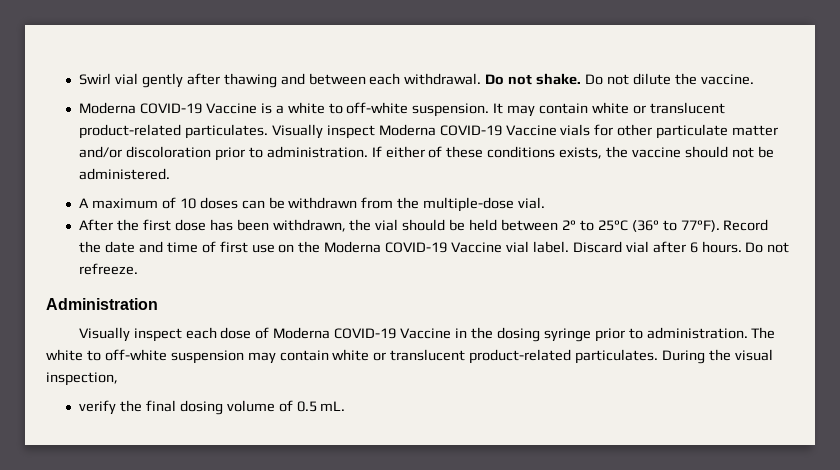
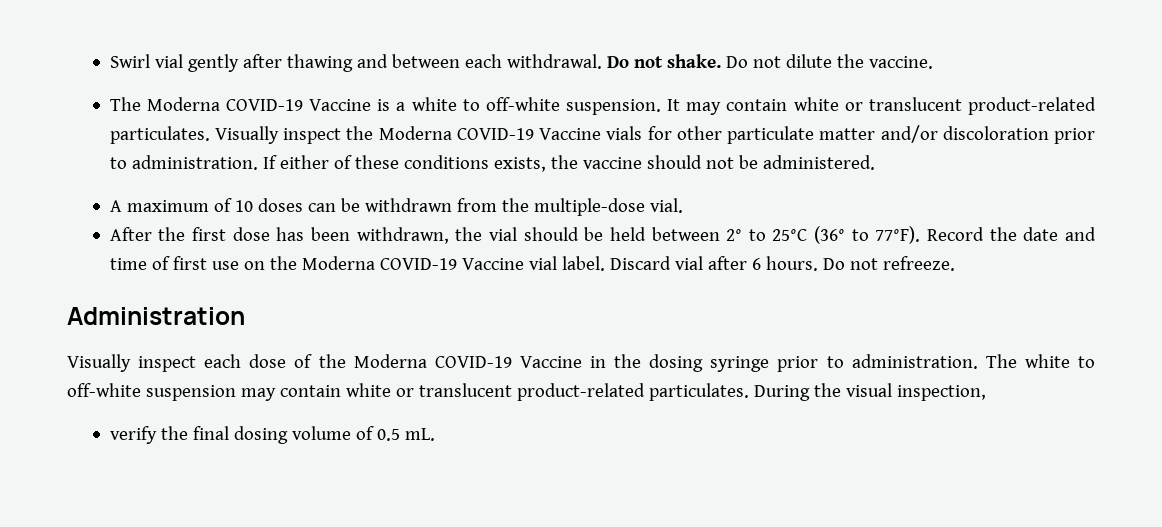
- Moderna COVID-19 Vaccine is a white to off-white suspension.
+ The Moderna COVID-19 Vaccine is a white to off-white suspension.
- Visually inspect Moderna COVID-19 Vaccine vials for other particulate matter and/or discoloration prior to administration.
+ Visually inspect the Moderna COVID-19 Vaccine vials for other particulate matter and/or discoloration prior to administration.
- Visually inspect each dose of Moderna COVID-19 Vaccine in the dosing syringe prior to administration.
+ Visually inspect each dose of the Moderna COVID-19 Vaccine in the dosing syringe prior to administration.

